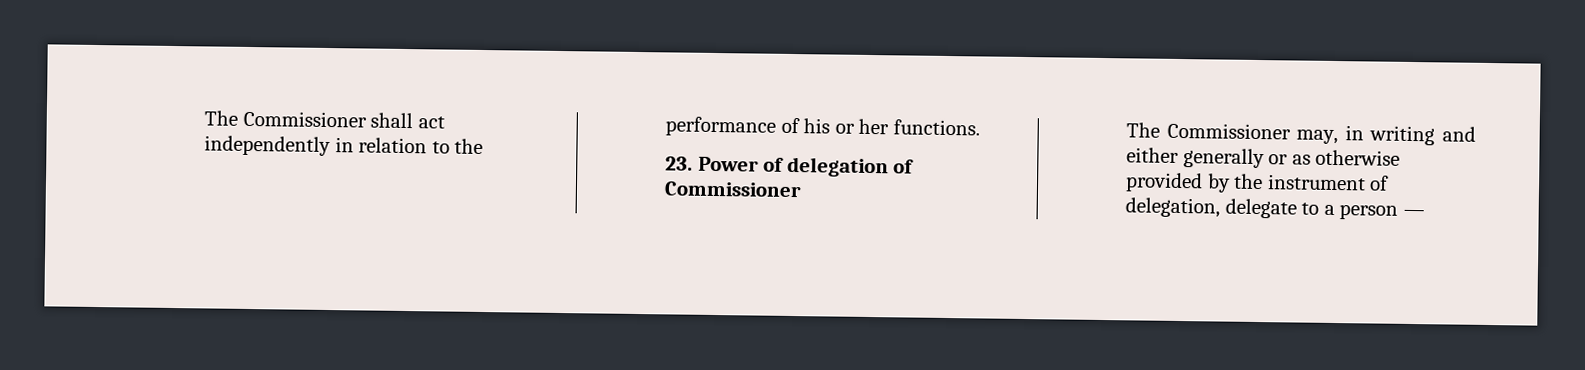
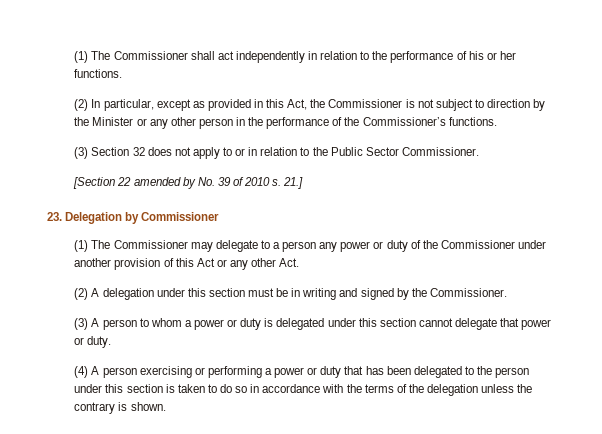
- The Commissioner shall act independently in relation to the performance of his or her functions.
+ (1) The Commissioner shall act independently in relation to the performance of his or her functions.
- 23. Power of delegation of Commissioner
+ (2) In particular, except as provided in this Act, the Commissioner is not subject to direction by the Minister or any other person in the performance of the Commissioner’s functions.
+ (3) Section 32 does not apply to or in relation to the Public Sector Commissioner.
+ [Section 22 amended by No. 39 of 2010 s. 21.]
+ 23. Delegation by Commissioner
- The Commissioner may, in writing and either generally or as otherwise provided by the instrument of delegation, delegate to a person —
+ (1) The Commissioner may delegate to a person any power or duty of the Commissioner under another provision of this Act or any other Act.
+ (2) A delegation under this section must be in writing and signed by the Commissioner.
+ (3) A person to whom a power or duty is delegated under this section cannot delegate that power or duty.
+ (4) A person exercising or performing a power or duty that has been delegated to the person under this section is taken to do so in accordance with the terms of the delegation unless the contrary is shown.

